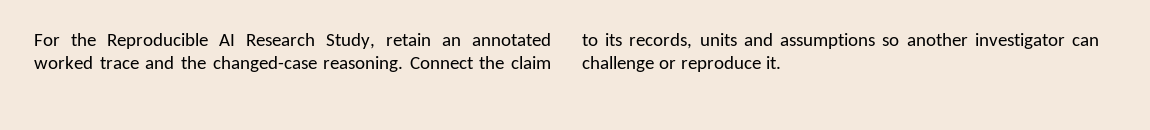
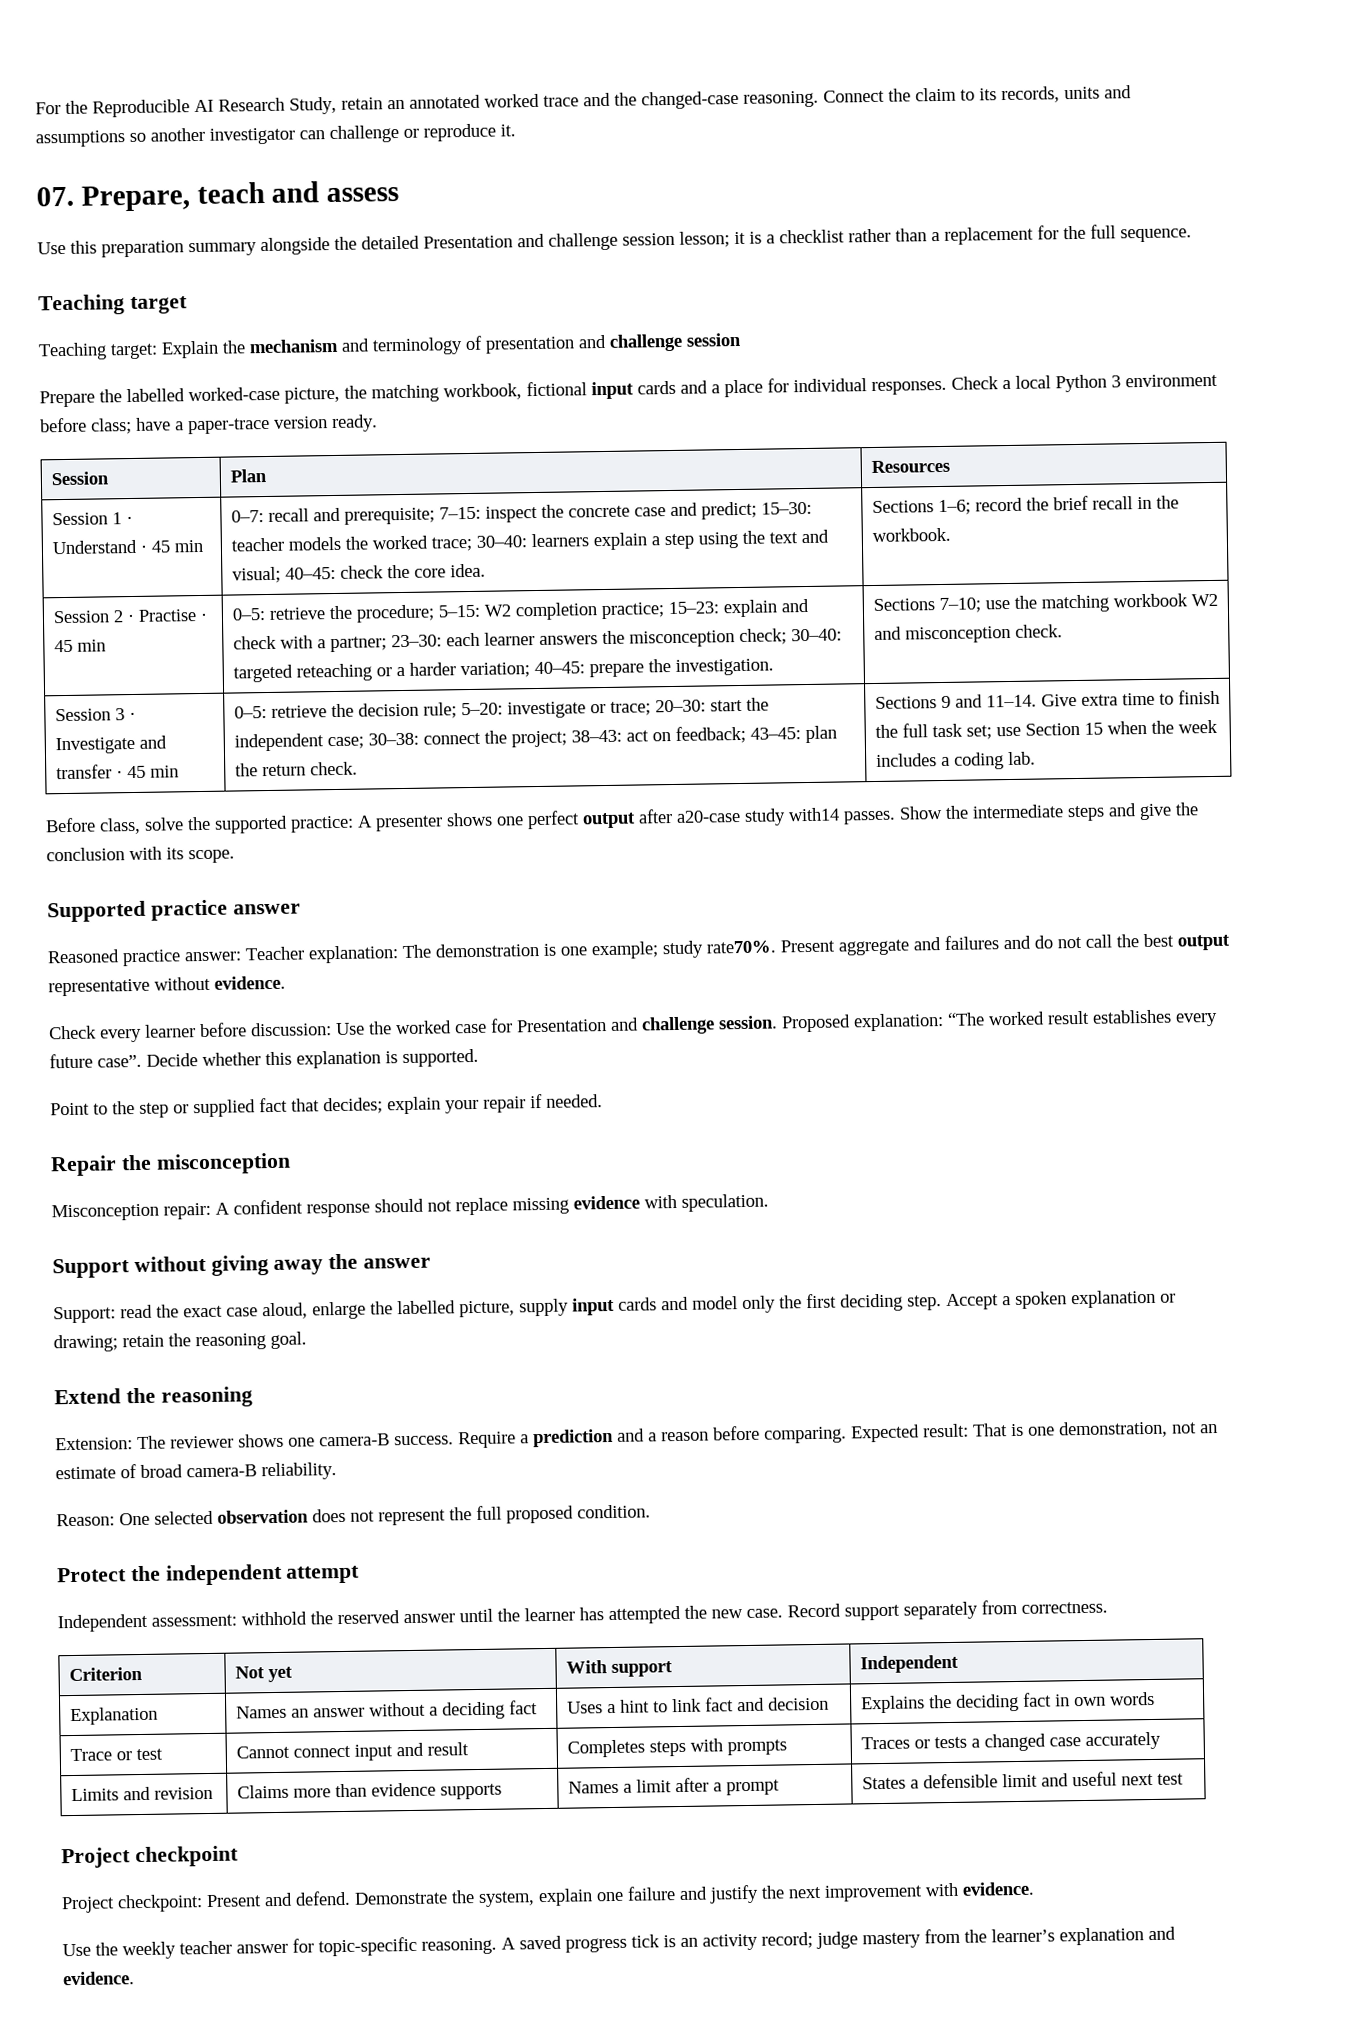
+ 07. Prepare, teach and assess
+ Use this preparation summary alongside the detailed Presentation and challenge session lesson; it is a checklist rather than a replacement for the full sequence.
+ Teaching target
+ Teaching target: Explain the mechanism and terminology of presentation and challenge session
+ Prepare the labelled worked-case picture, the matching workbook, fictional input cards and a place for individual responses. Check a local Python 3 environment before class; have a paper-trace version ready.
+ Session | Plan | Resources
+ Session 1 · Understand · 45 min | 0–7: recall and prerequisite; 7–15: inspect the concrete case and predict; 15–30: teacher models the worked trace; 30–40: learners explain a step using the text and visual; 40–45: check the core idea. | Sections 1–6; record the brief recall in the workbook.
+ Session 2 · Practise · 45 min | 0–5: retrieve the procedure; 5–15: W2 completion practice; 15–23: explain and check with a partner; 23–30: each learner answers the misconception check; 30–40: targeted reteaching or a harder variation; 40–45: prepare the investigation. | Sections 7–10; use the matching workbook W2 and misconception check.
+ Session 3 · Investigate and transfer · 45 min | 0–5: retrieve the decision rule; 5–20: investigate or trace; 20–30: start the independent case; 30–38: connect the project; 38–43: act on feedback; 43–45: plan the return check. | Sections 9 and 11–14. Give extra time to finish the full task set; use Section 15 when the week includes a coding lab.
+ Before class, solve the supported practice: A presenter shows one perfect output after a20-case study with14 passes. Show the intermediate steps and give the conclusion with its scope.
+ Supported practice answer
+ Reasoned practice answer: Teacher explanation: The demonstration is one example; study rate70%. Present aggregate and failures and do not call the best output representative without evidence.
+ Check every learner before discussion: Use the worked case for Presentation and challenge session. Proposed explanation: “The worked result establishes every future case”. Decide whether this explanation is supported.
+ Point to the step or supplied fact that decides; explain your repair if needed.
+ Repair the misconception
+ Misconception repair: A confident response should not replace missing evidence with speculation.
+ Support without giving away the answer
+ Support: read the exact case aloud, enlarge the labelled picture, supply input cards and model only the first deciding step. Accept a spoken explanation or drawing; retain the reasoning goal.
+ Extend the reasoning
+ Extension: The reviewer shows one camera-B success. Require a prediction and a reason before comparing. Expected result: That is one demonstration, not an estimate of broad camera-B reliability.
+ Reason: One selected observation does not represent the full proposed condition.
+ Protect the independent attempt
+ Independent assessment: withhold the reserved answer until the learner has attempted the new case. Record support separately from correctness.
+ Criterion | Not yet | With support | Independent
+ Explanation | Names an answer without a deciding fact | Uses a hint to link fact and decision | Explains the deciding fact in own words
+ Trace or test | Cannot connect input and result | Completes steps with prompts | Traces or tests a changed case accurately
+ Limits and revision | Claims more than evidence supports | Names a limit after a prompt | States a defensible limit and useful next test
+ Project checkpoint
+ Project checkpoint: Present and defend. Demonstrate the system, explain one failure and justify the next improvement with evidence.
+ Use the weekly teacher answer for topic-specific reasoning. A saved progress tick is an activity record; judge mastery from the learner’s explanation and evidence.

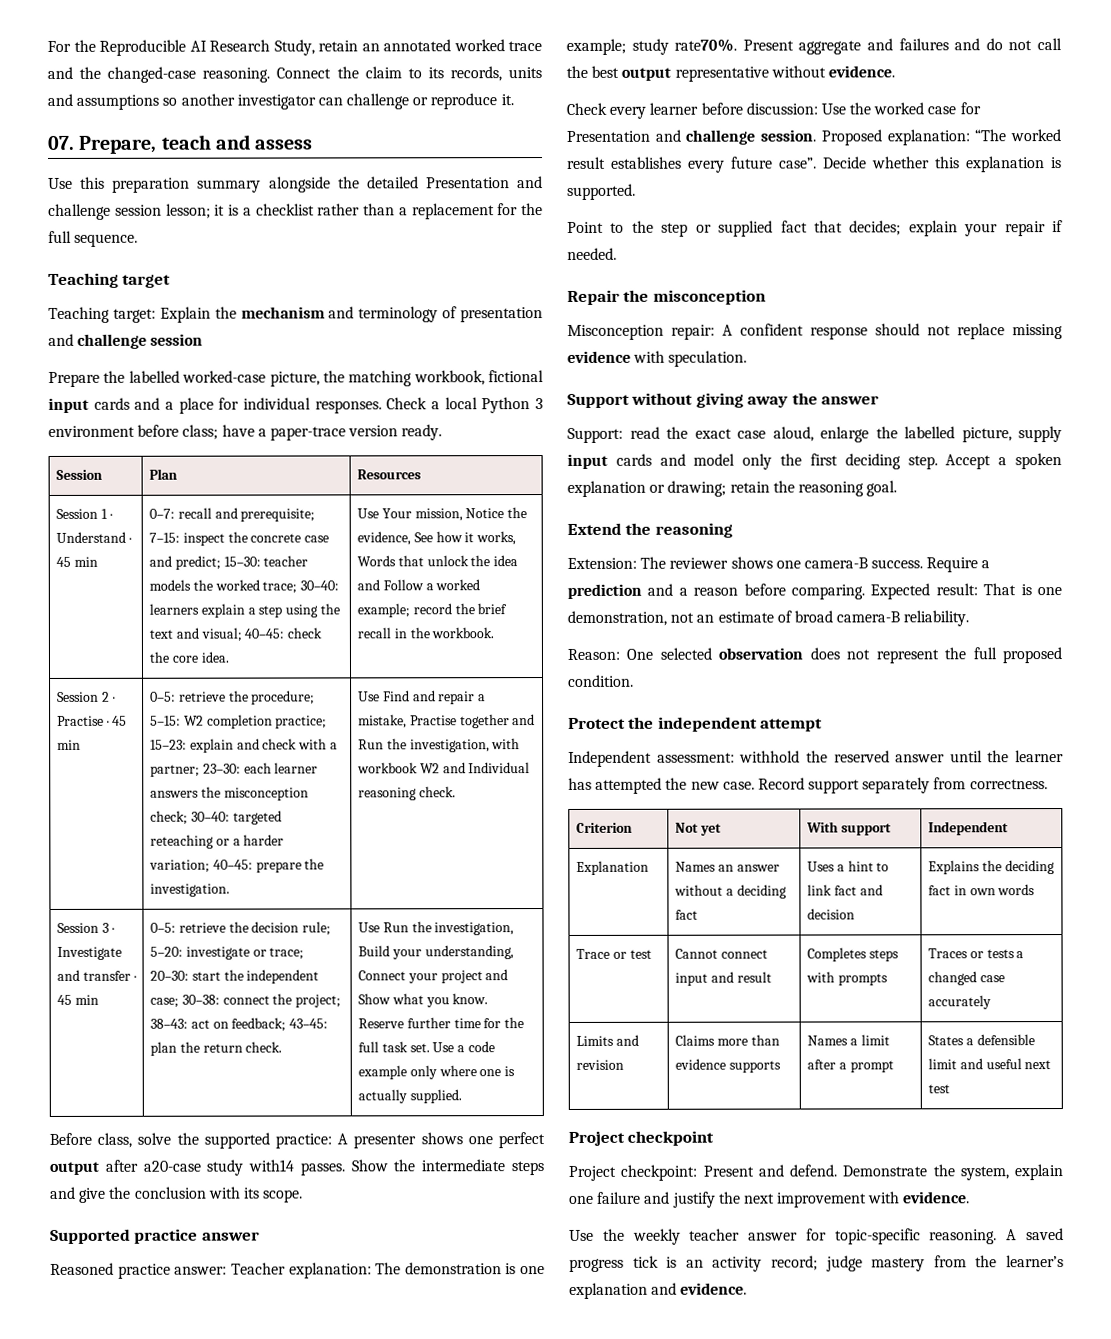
- Sections 1–6; record the brief recall in the workbook.
+ Use Your mission, Notice the evidence, See how it works, Words that unlock the idea and Follow a worked example; record the brief recall in the workbook.
- Sections 7–10; use the matching workbook W2 and misconception check.
+ Use Find and repair a mistake, Practise together and Run the investigation, with workbook W2 and Individual reasoning check.
- Sections 9 and 11–14. Give extra time to finish the full task set; use Section 15 when the week includes a coding lab.
+ Use Run the investigation, Build your understanding, Connect your project and Show what you know. Reserve further time for the full task set. Use a code example only where one is actually supplied.

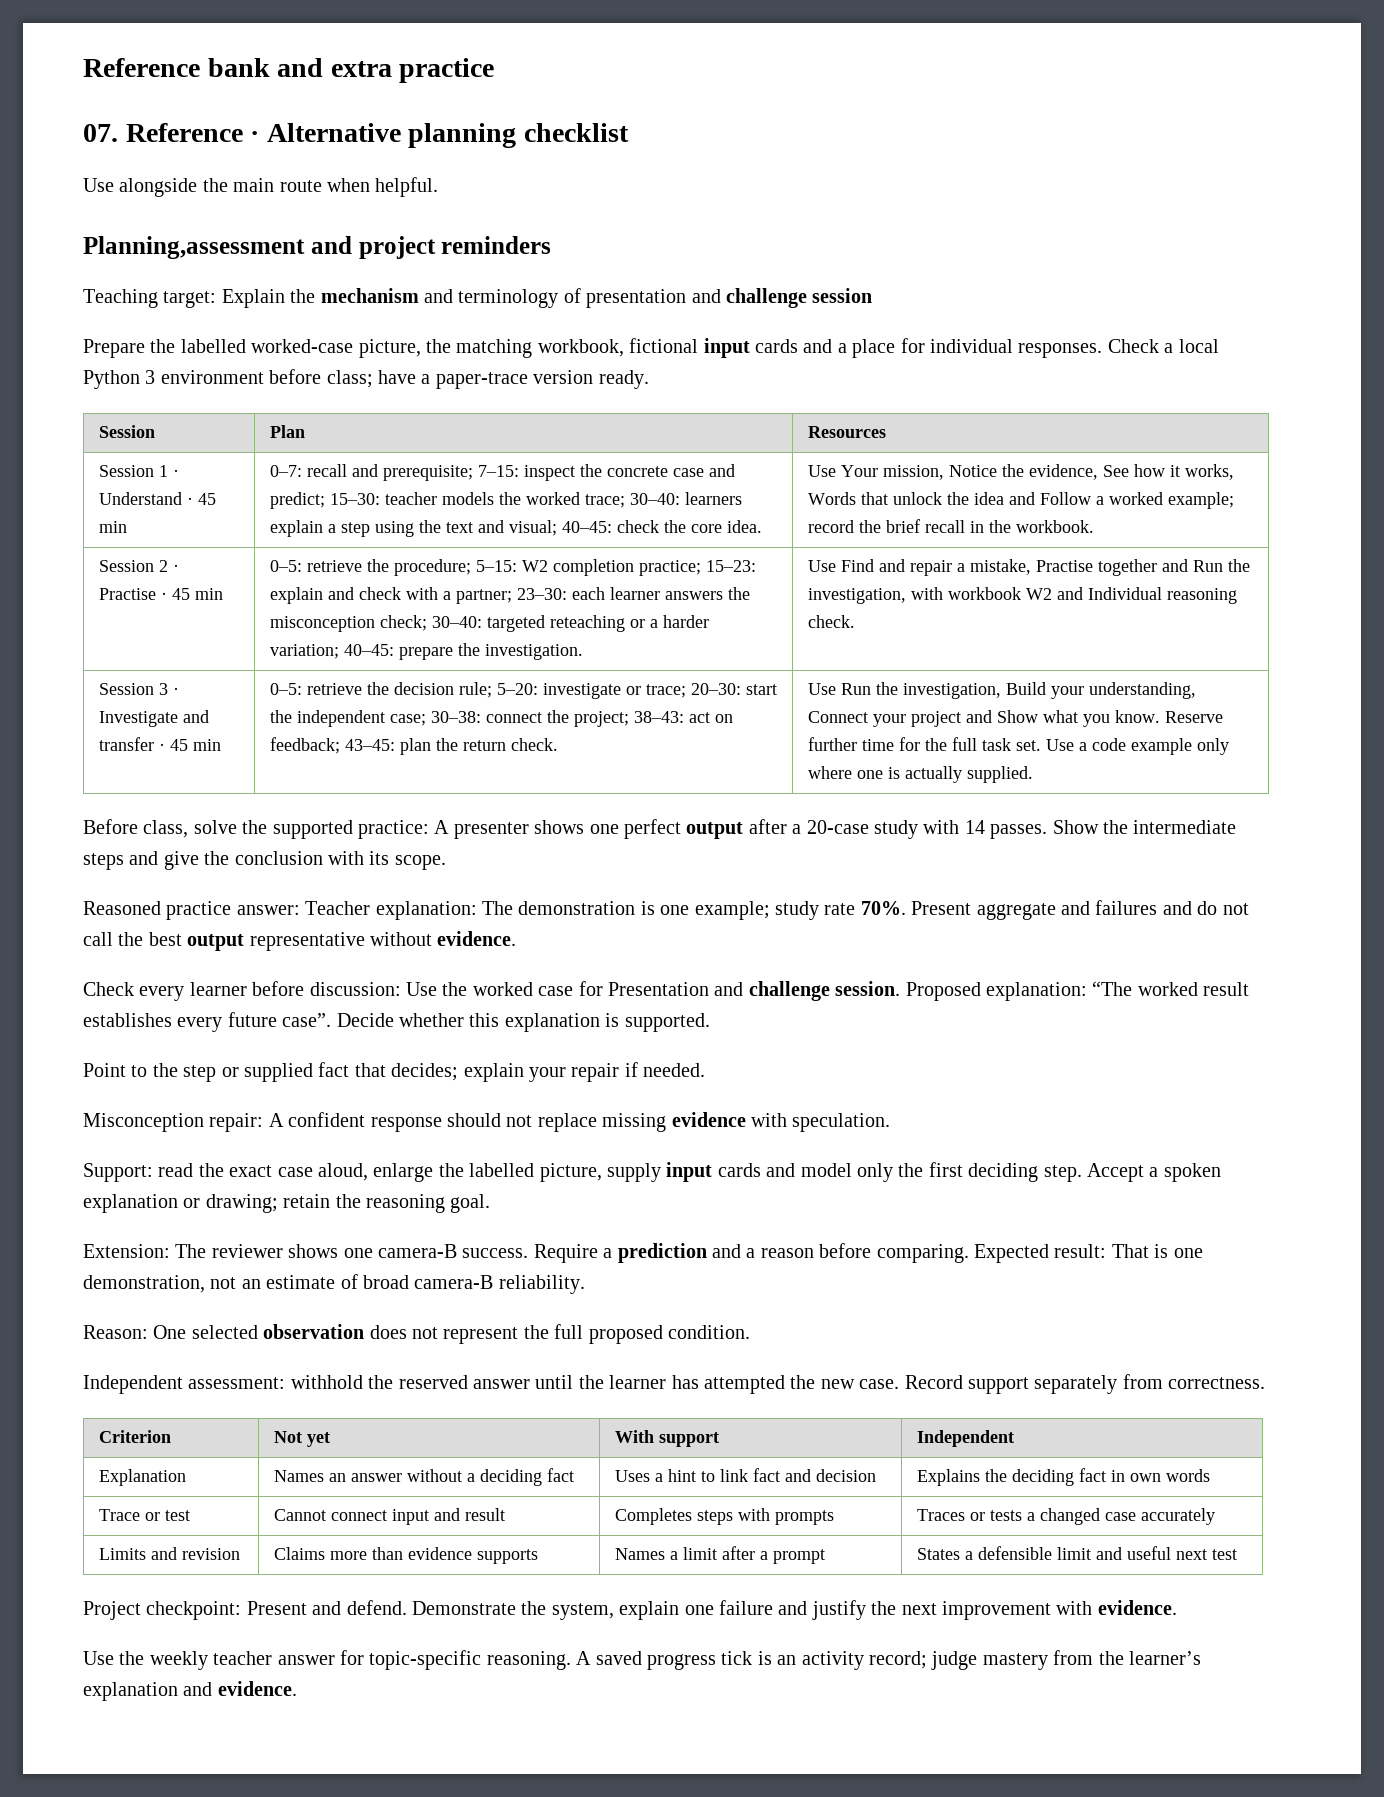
- For the Reproducible AI Research Study, retain an annotated worked trace and the changed-case reasoning. Connect the claim to its records, units and assumptions so another investigator can challenge or reproduce it.
- 07. Prepare, teach and assess
- Use this preparation summary alongside the detailed Presentation and challenge session lesson; it is a checklist rather than a replacement for the full sequence.
- Teaching target
+ Reference bank and extra practice
+ 07. Reference · Alternative planning checklist
+ Use alongside the main route when helpful.
+ Planning,assessment and project reminders
- Before class, solve the supported practice: A presenter shows one perfect output after a20-case study with14 passes.
+ Before class, solve the supported practice: A presenter shows one perfect output after a 20-case study with 14 passes.
- Supported practice answer
- Reasoned practice answer: Teacher explanation: The demonstration is one example; study rate70%.
+ Reasoned practice answer: Teacher explanation: The demonstration is one example; study rate 70%.
- Repair the misconception
- Support without giving away the answer
- Extend the reasoning
- Protect the independent attempt
- Project checkpoint

